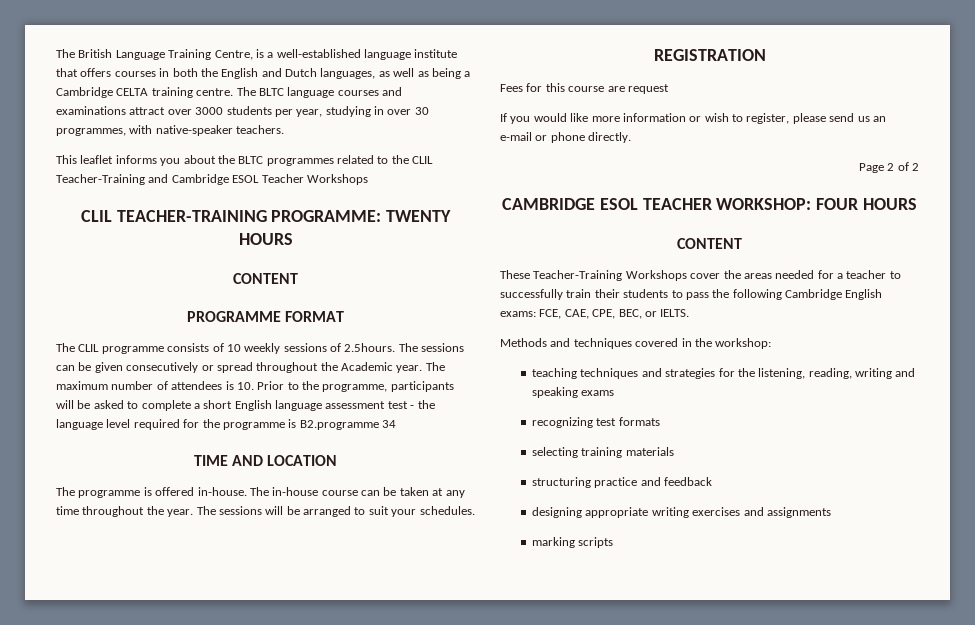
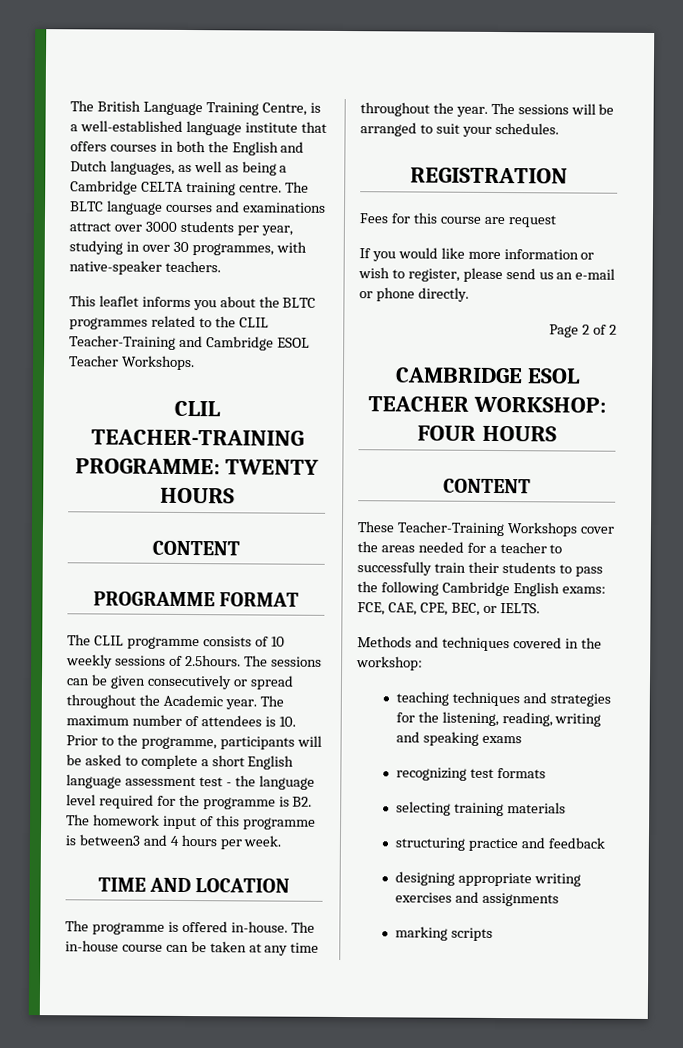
- This leaflet informs you about the BLTC programmes related to the CLIL Teacher-Training and Cambridge ESOL Teacher Workshops
+ This leaflet informs you about the BLTC programmes related to the CLIL Teacher-Training and Cambridge ESOL Teacher Workshops.
- The maximum number of attendees is 10. Prior to the programme, participants will be asked to complete a short English language assessment test - the language level required for the programme is B2.programme 34
+ The maximum number of attendees is 10. Prior to the programme, participants will be asked to complete a short English language assessment test - the language level required for the programme is B2. The homework input of this programme is between3 and 4 hours per week.

